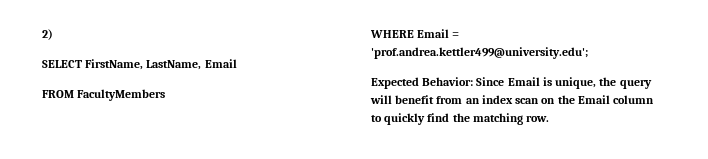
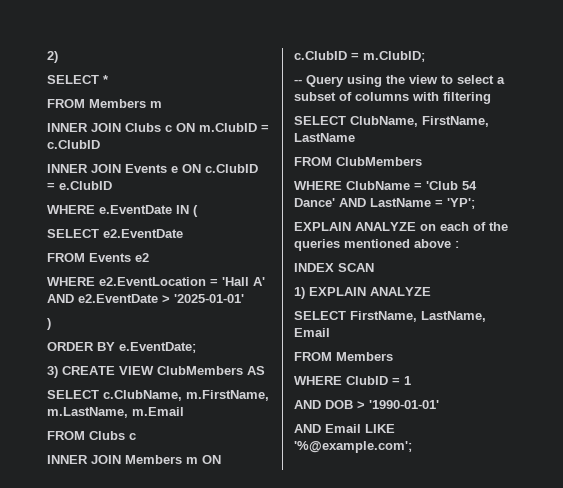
+ SELECT *
+ FROM Members m
+ INNER JOIN Clubs c ON m.ClubID = c.ClubID
+ INNER JOIN Events e ON c.ClubID = e.ClubID
+ WHERE e.EventDate IN (
+ SELECT e2.EventDate
+ FROM Events e2
+ WHERE e2.EventLocation = 'Hall A' AND e2.EventDate > '2025-01-01'
+ )
+ ORDER BY e.EventDate;
+ 3) CREATE VIEW ClubMembers AS
+ SELECT c.ClubName, m.FirstName, m.LastName, m.Email
+ FROM Clubs c
+ INNER JOIN Members m ON c.ClubID = m.ClubID;
+ -- Query using the view to select a subset of columns with filtering
+ SELECT ClubName, FirstName, LastName
+ FROM ClubMembers
+ WHERE ClubName = 'Club 54 Dance' AND LastName = 'YP';
+ EXPLAIN ANALYZE on each of the queries mentioned above :
+ INDEX SCAN
+ 1) EXPLAIN ANALYZE
  SELECT FirstName, LastName, Email
- FROM FacultyMembers
- WHERE Email = 'prof.andrea.kettler499@university.edu';
- Expected Behavior: Since Email is unique, the query will benefit from an index scan on the Email column to quickly find the matching row.
+ FROM Members
+ WHERE ClubID = 1
+ AND DOB > '1990-01-01'
+ AND Email LIKE '%@example.com';

